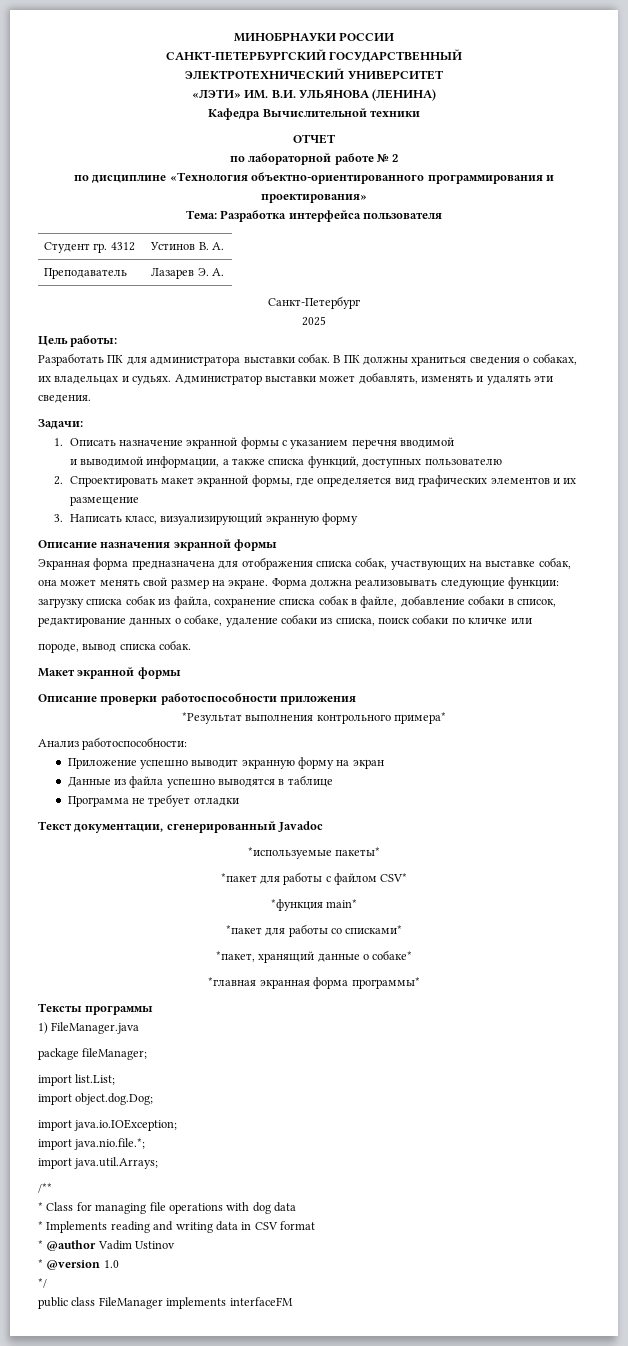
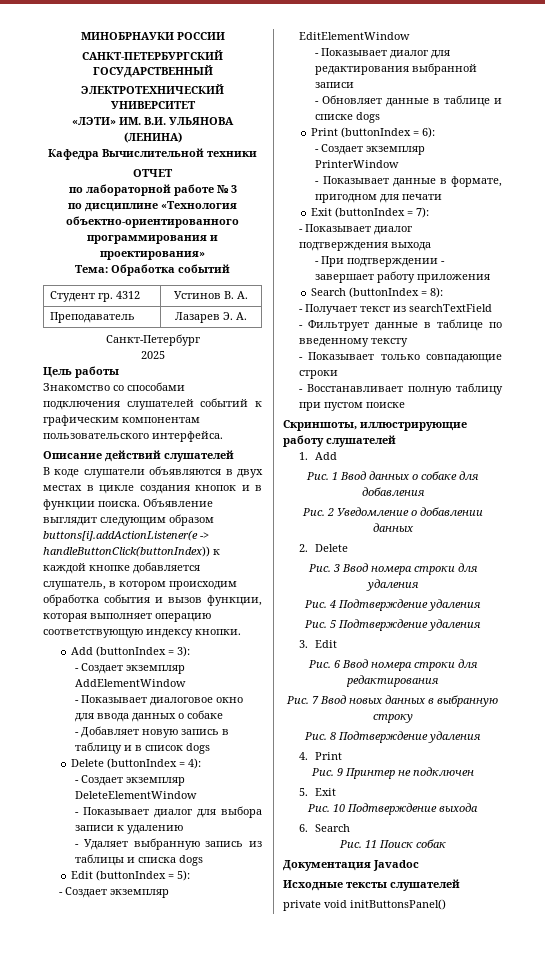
- по лабораторной работе № 2
+ по лабораторной работе № 3
- Тема: Разработка интерфейса пользователя
+ Тема: Обработка событий
- Цель работы:
- Разработать ПК для администратора выставки собак. В ПК должны храниться сведения о собаках, их владельцах и судьях. Администратор выставки может добавлять, изменять и удалять эти сведения.
- Задачи:
- 1. Описать назначение экранной формы с указанием перечня вводимой
- и выводимой информации, а также списка функций, доступных пользователю
- 2. Спроектировать макет экранной формы, где определяется вид графических элементов и их размещение
- 3. Написать класс, визуализирующий экранную форму
- Описание назначения экранной формы
- Экранная форма предназначена для отображения списка собак, участвующих на выставке собак, она может менять свой размер на экране. Форма должна реализовывать следующие функции: загрузку списка собак из файла, сохранение списка собак в файле, добавление собаки в список, редактирование данных о собаке, удаление собаки из списка, поиск собаки по кличке или
- породе, вывод списка собак.
- Макет экранной формы
- Описание проверки работоспособности приложения
- *Результат выполнения контрольного примера*
- Анализ работоспособности:
- Приложение успешно выводит экранную форму на экран
- Данные из файла успешно выводятся в таблице
- Программа не требует отладки
- Текст документации, сгенерированный Javadoc
- *используемые пакеты*
- *пакет для работы с файлом CSV*
- *функция main*
- *пакет для работы со списками*
- *пакет, хранящий данные о собаке*
- *главная экранная форма программы*
- Тексты программы
- 1) FileManager.java
- package fileManager;
- import list.List;
- import object.dog.Dog;
- import java.io.IOException;
- import java.nio.file.*;
- import java.util.Arrays;
- /**
- * Class for managing file operations with dog data
- * Implements reading and writing data in CSV format
- * @author Vadim Ustinov
- * @version 1.0
- */
- public class FileManager implements interfaceFM
+ Цель работы
+ Знакомство со способами подключения слушателей событий к графическим компонентам пользовательского интерфейса.
+ Описание действий слушателей
+ В коде слушатели объявляются в двух местах в цикле создания кнопок и в функции поиска. Объявление выглядит следующим образом buttons[i].addActionListener(e -> handleButtonClick(buttonIndex)) к каждой кнопке добавляется слушатель, в котором происходим обработка события и вызов функции, которая выполняет операцию соответствующую индексу кнопки.
+ Add (buttonIndex = 3):
+ - Создает экземпляр AddElementWindow
+ - Показывает диалоговое окно для ввода данных о собаке
+ - Добавляет новую запись в таблицу и в список dogs
+ Delete (buttonIndex = 4):
+ - Создает экземпляр DeleteElementWindow
+ - Показывает диалог для выбора записи к удалению
+ - Удаляет выбранную запись из таблицы и списка dogs
+ Edit (buttonIndex = 5):
+ - Создает экземпляр EditElementWindow
+ - Показывает диалог для редактирования выбранной записи
+ - Обновляет данные в таблице и списке dogs
+ Print (buttonIndex = 6):
+ - Создает экземпляр PrinterWindow
+ - Показывает данные в формате, пригодном для печати
+ Exit (buttonIndex = 7):
+ - Показывает диалог подтверждения выхода
+ - При подтверждении - завершает работу приложения
+ Search (buttonIndex = 8):
+ - Получает текст из searchTextField
+ - Фильтрует данные в таблице по введенному тексту
+ - Показывает только совпадающие строки
+ - Восстанавливает полную таблицу при пустом поиске
+ Скриншоты, иллюстрирующие работу слушателей
+ 1. Add
+ Рис. 1 Ввод данных о собаке для добавления
+ Рис. 2 Уведомление о добавлении данных
+ 2. Delete
+ Рис. 3 Ввод номера строки для удаления
+ Рис. 4 Подтверждение удаления
+ Рис. 5 Подтверждение удаления
+ 3. Edit
+ Рис. 6 Ввод номера строки для редактирования
+ Рис. 7 Ввод новых данных в выбранную строку
+ Рис. 8 Подтверждение удаления
+ 4. Print
+ Рис. 9 Принтер не подключен
+ 5. Exit
+ Рис. 10 Подтверждение выхода
+ 6. Search
+ Рис. 11 Поиск собак
+ Документация Javadoc
+ Исходные тексты слушателей
+ private void initButtonsPanel()

